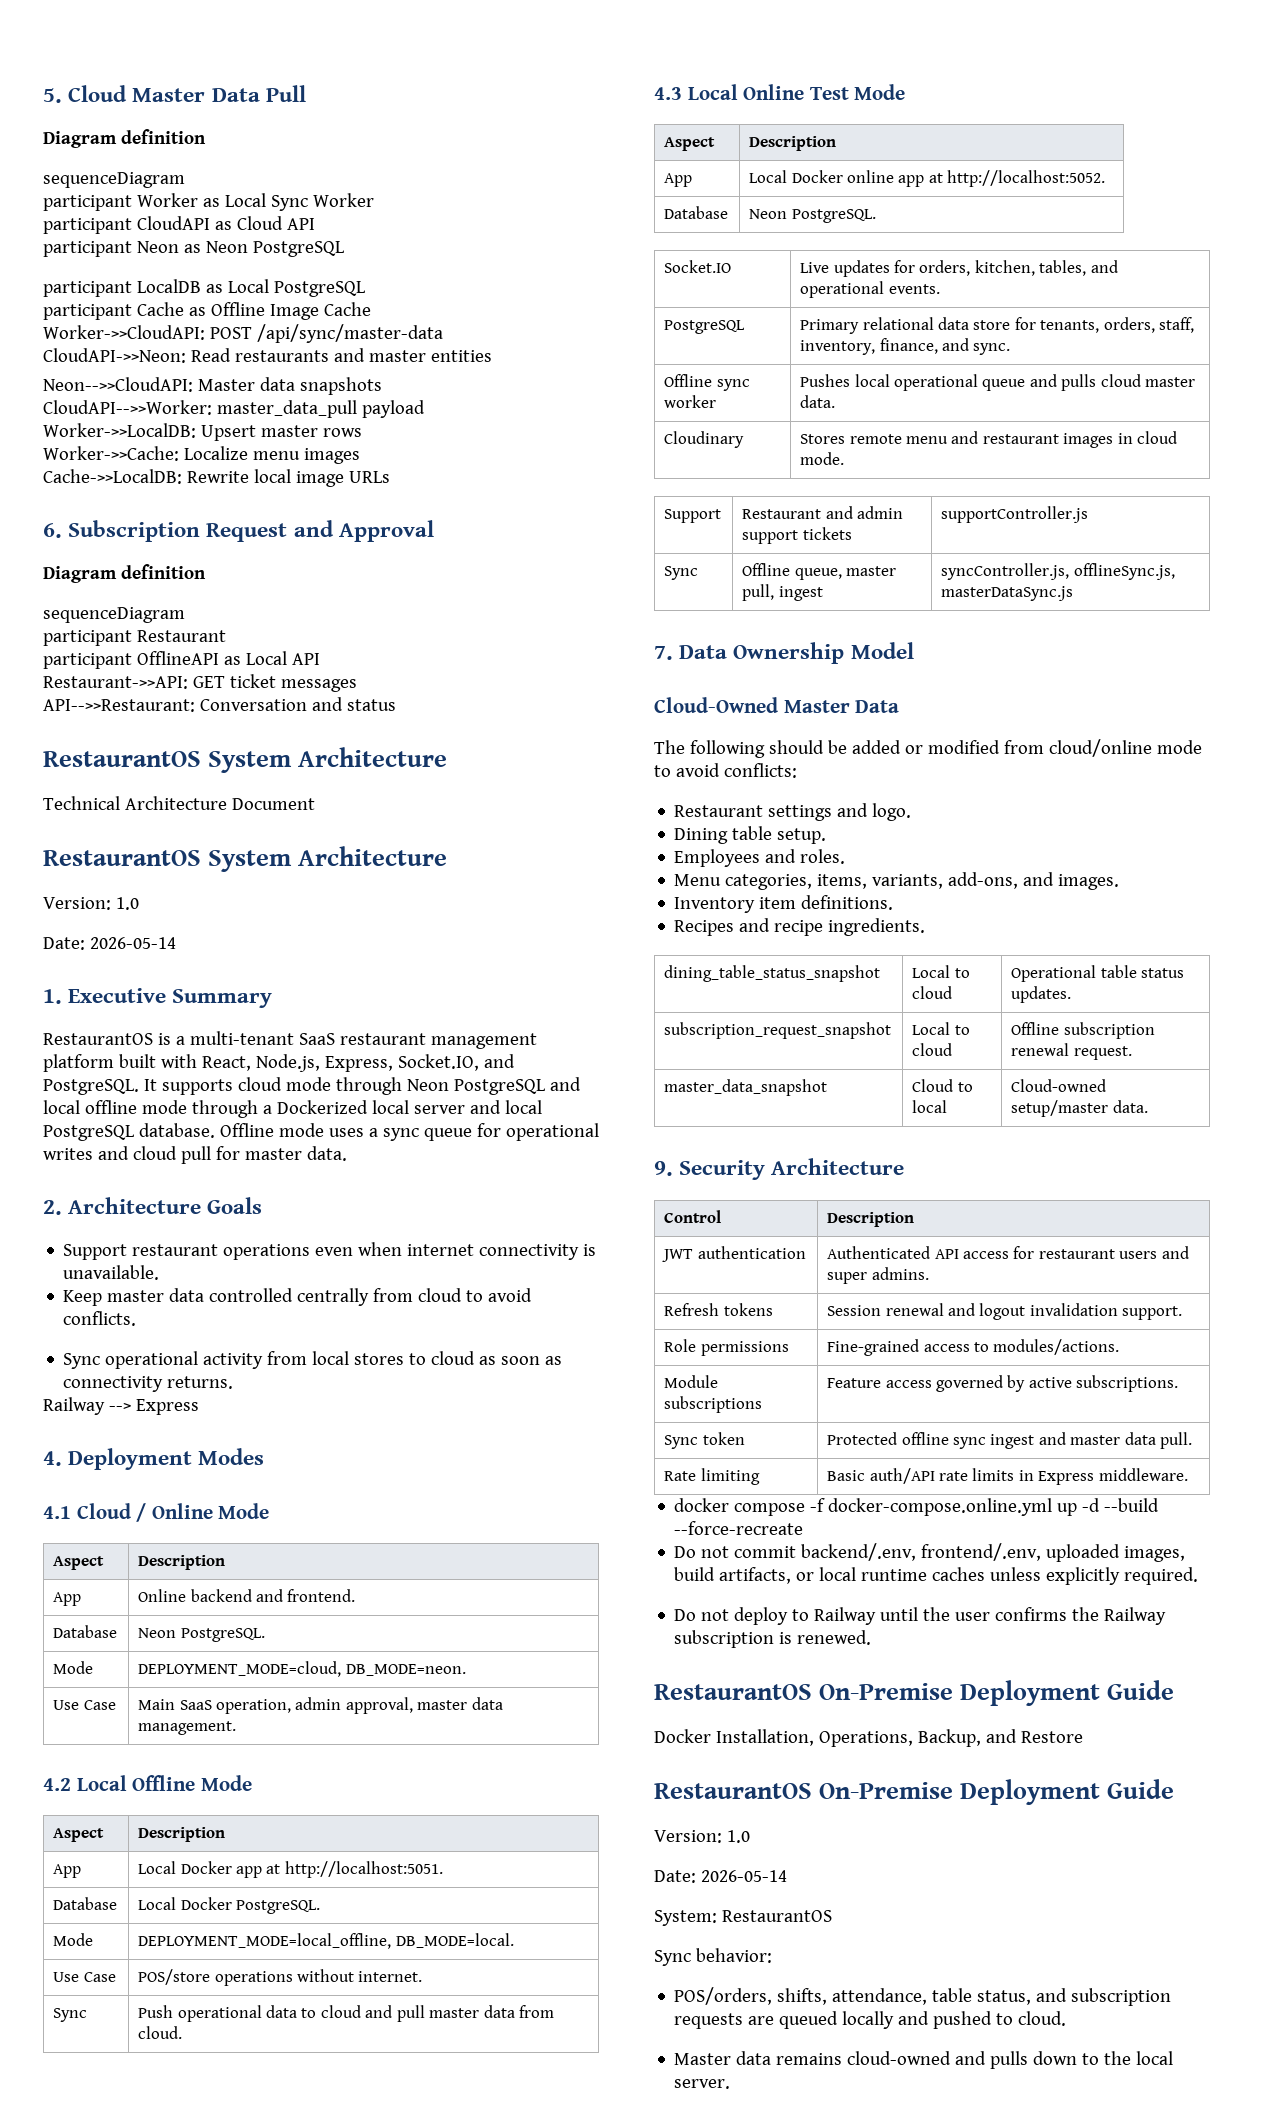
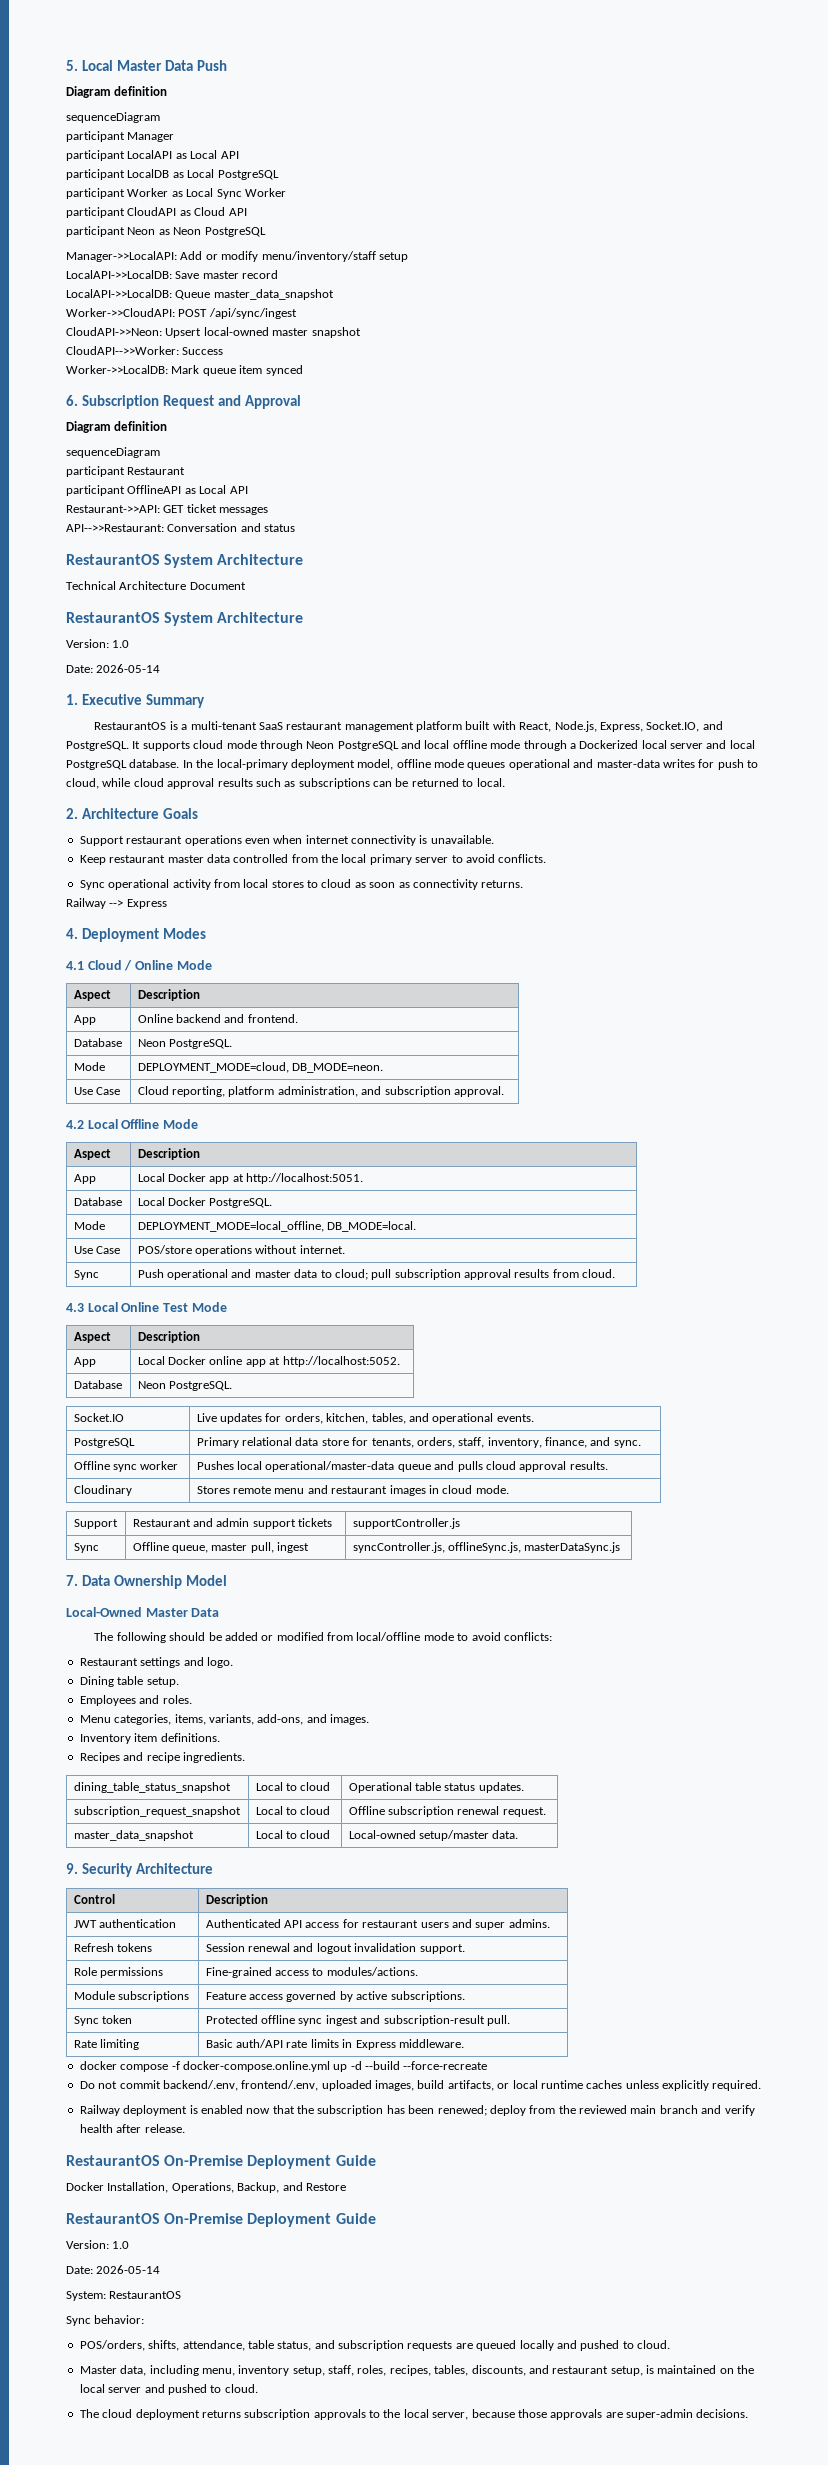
- 5. Cloud Master Data Pull
+ 5. Local Master Data Push
  Diagram definition
  sequenceDiagram
+ participant Manager
+ participant LocalAPI as Local API
+ participant LocalDB as Local PostgreSQL
- participant LocalDB as Local PostgreSQL
- participant Cache as Offline Image Cache
+ Manager->>LocalAPI: Add or modify menu/inventory/staff setup
+ LocalAPI->>LocalDB: Save master record
+ LocalAPI->>LocalDB: Queue master_data_snapshot
- Worker->>CloudAPI: POST /api/sync/master-data
+ Worker->>CloudAPI: POST /api/sync/ingest
- CloudAPI->>Neon: Read restaurants and master entities
- Neon-->>CloudAPI: Master data snapshots
+ CloudAPI->>Neon: Upsert local-owned master snapshot
- CloudAPI-->>Worker: master_data_pull payload
+ CloudAPI-->>Worker: Success
- Worker->>LocalDB: Upsert master rows
- Worker->>Cache: Localize menu images
- Cache->>LocalDB: Rewrite local image URLs
+ Worker->>LocalDB: Mark queue item synced
- Offline mode uses a sync queue for operational writes and cloud pull for master data.
+ In the local-primary deployment model, offline mode queues operational and master-data writes for push to cloud, while cloud approval results such as subscriptions can be returned to local.
- Keep master data controlled centrally from cloud to avoid conflicts.
+ Keep restaurant master data controlled from the local primary server to avoid conflicts.
- Use Case | Main SaaS operation, admin approval, master data management.
+ Use Case | Cloud reporting, platform administration, and subscription approval.
- Sync | Push operational data to cloud and pull master data from cloud.
+ Sync | Push operational and master data to cloud; pull subscription approval results from cloud.
- Offline sync worker | Pushes local operational queue and pulls cloud master data.
+ Offline sync worker | Pushes local operational/master-data queue and pulls cloud approval results.
- Cloud-Owned Master Data
+ Local-Owned Master Data
- The following should be added or modified from cloud/online mode to avoid conflicts:
+ The following should be added or modified from local/offline mode to avoid conflicts:
- master_data_snapshot | Cloud to local | Cloud-owned setup/master data.
+ master_data_snapshot | Local to cloud | Local-owned setup/master data.
- Sync token | Protected offline sync ingest and master data pull.
+ Sync token | Protected offline sync ingest and subscription-result pull.
- Do not deploy to Railway until the user confirms the Railway subscription is renewed.
+ Railway deployment is enabled now that the subscription has been renewed; deploy from the reviewed main branch and verify health after release.
- Master data remains cloud-owned and pulls down to the local server.
+ Master data, including menu, inventory setup, staff, roles, recipes, tables, discounts, and restaurant setup, is maintained on the local server and pushed to cloud.
+ The cloud deployment returns subscription approvals to the local server, because those approvals are super-admin decisions.

